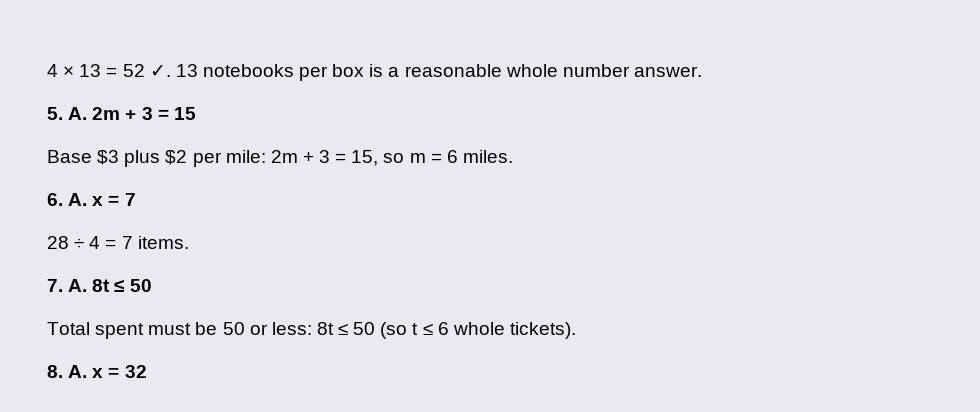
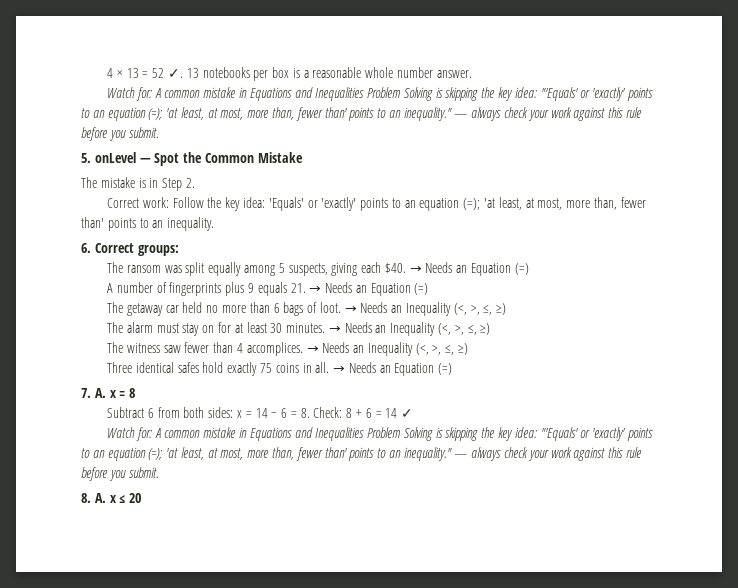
  13 notebooks per box is a reasonable whole number answer.
- 5. A. 2m + 3 = 15
- Base $3 plus $2 per mile: 2m + 3 = 15, so m = 6 miles.
- 6. A. x = 7
- 28 ÷ 4 = 7 items.
- 7. A. 8t ≤ 50
- Total spent must be 50 or less: 8t ≤ 50 (so t ≤ 6 whole tickets).
+ Watch for: A common mistake in Equations and Inequalities Problem Solving is skipping the key idea: "'Equals' or 'exactly' points to an equation (=); 'at least, at most, more than, fewer than' points to an inequality." — always check your work against this rule before you submit.
+ 5. onLevel — Spot the Common Mistake
+ The mistake is in Step 2.
+ Correct work: Follow the key idea: 'Equals' or 'exactly' points to an equation (=); 'at least, at most, more than, fewer than' points to an inequality.
+ 6. Correct groups:
+ The ransom was split equally among 5 suspects, giving each $40. → Needs an Equation (=)
+ A number of fingerprints plus 9 equals 21. → Needs an Equation (=)
+ The getaway car held no more than 6 bags of loot. → Needs an Inequality (<, >, ≤, ≥)
+ The alarm must stay on for at least 30 minutes. → Needs an Inequality (<, >, ≤, ≥)
+ The witness saw fewer than 4 accomplices. → Needs an Inequality (<, >, ≤, ≥)
+ Three identical safes hold exactly 75 coins in all. → Needs an Equation (=)
+ 7. A. x = 8
+ Subtract 6 from both sides: x = 14 − 6 = 8. Check: 8 + 6 = 14 ✓
+ Watch for: A common mistake in Equations and Inequalities Problem Solving is skipping the key idea: "'Equals' or 'exactly' points to an equation (=); 'at least, at most, more than, fewer than' points to an inequality." — always check your work against this rule before you submit.
- 8. A. x = 32
+ 8. A. x ≤ 20

